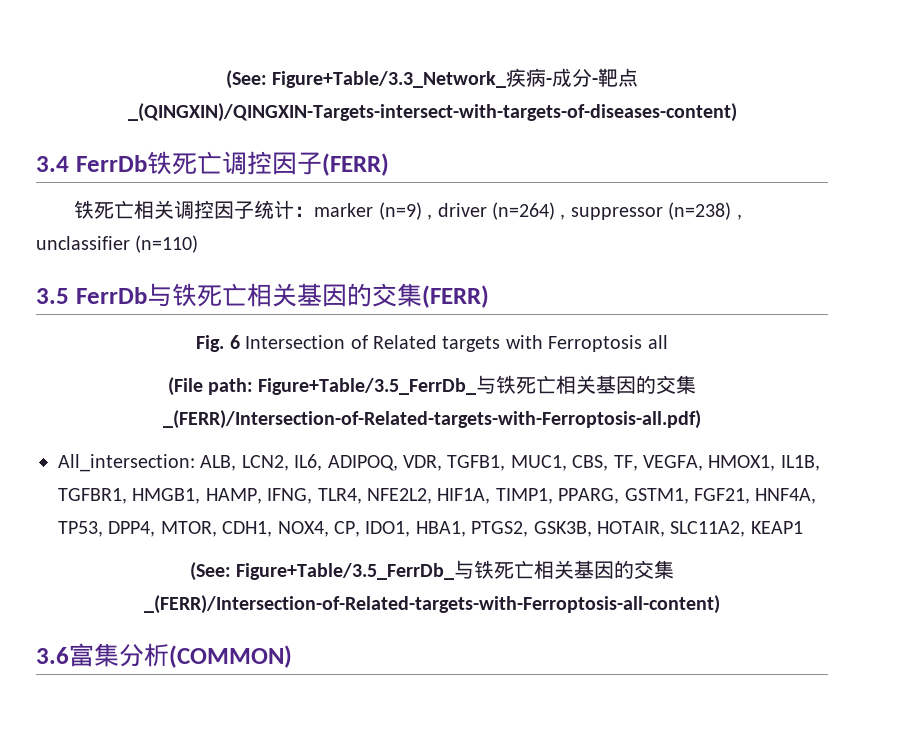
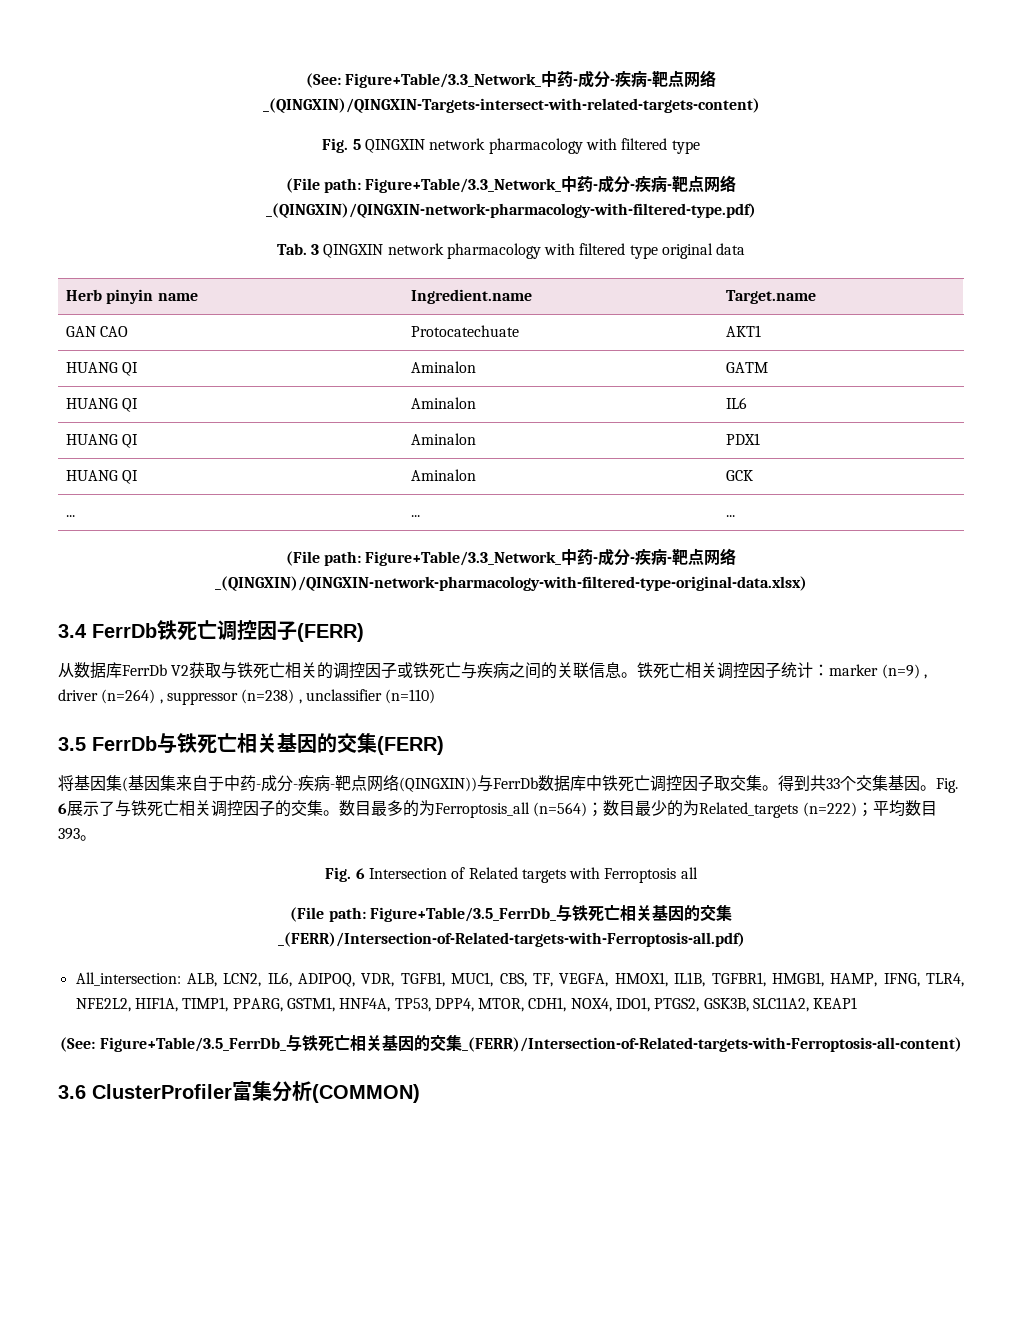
- (See: Figure+Table/3.3_Network_疾病-成分-靶点_(QINGXIN)/QINGXIN-Targets-intersect-with-targets-of-diseases-content)
+ (See: Figure+Table/3.3_Network_中药-成分-疾病-靶点网络_(QINGXIN)/QINGXIN-Targets-intersect-with-related-targets-content)
+ Fig. 5 QINGXIN network pharmacology with filtered type
+ (File path: Figure+Table/3.3_Network_中药-成分-疾病-靶点网络_(QINGXIN)/QINGXIN-network-pharmacology-with-filtered-type.pdf)
+ Tab. 3 QINGXIN network pharmacology with filtered type original data
+ Herb pinyin name | Ingredient.name | Target.name
+ GAN CAO | Protocatechuate | AKT1
+ HUANG QI | Aminalon | GATM
+ HUANG QI | Aminalon | IL6
+ HUANG QI | Aminalon | PDX1
+ HUANG QI | Aminalon | GCK
+ ... | ... | ...
+ (File path: Figure+Table/3.3_Network_中药-成分-疾病-靶点网络_(QINGXIN)/QINGXIN-network-pharmacology-with-filtered-type-original-data.xlsx)
+ 从数据库FerrDb V2获取与铁死亡相关的调控因子或铁死亡与疾病之间的关联信息。
+ 将基因集(基因集来自于中药-成分-疾病-靶点网络(QINGXIN))与FerrDb数据库中铁死亡调控因子取交集。得到共33个交集基因。Fig. 6展示了与铁死亡相关调控因子的交集。数目最多的为Ferroptosis_all (n=564)；数目最少的为Related_targets (n=222)；平均数目393。
- All_intersection: ALB, LCN2, IL6, ADIPOQ, VDR, TGFB1, MUC1, CBS, TF, VEGFA, HMOX1, IL1B, TGFBR1, HMGB1, HAMP, IFNG, TLR4, NFE2L2, HIF1A, TIMP1, PPARG, GSTM1, FGF21, HNF4A, TP53, DPP4, MTOR, CDH1, NOX4, CP, IDO1, HBA1, PTGS2, GSK3B, HOTAIR, SLC11A2, KEAP1
+ All_intersection: ALB, LCN2, IL6, ADIPOQ, VDR, TGFB1, MUC1, CBS, TF, VEGFA, HMOX1, IL1B, TGFBR1, HMGB1, HAMP, IFNG, TLR4, NFE2L2, HIF1A, TIMP1, PPARG, GSTM1, HNF4A, TP53, DPP4, MTOR, CDH1, NOX4, IDO1, PTGS2, GSK3B, SLC11A2, KEAP1
- 3.6富集分析(COMMON)
+ 3.6 ClusterProfiler富集分析(COMMON)

